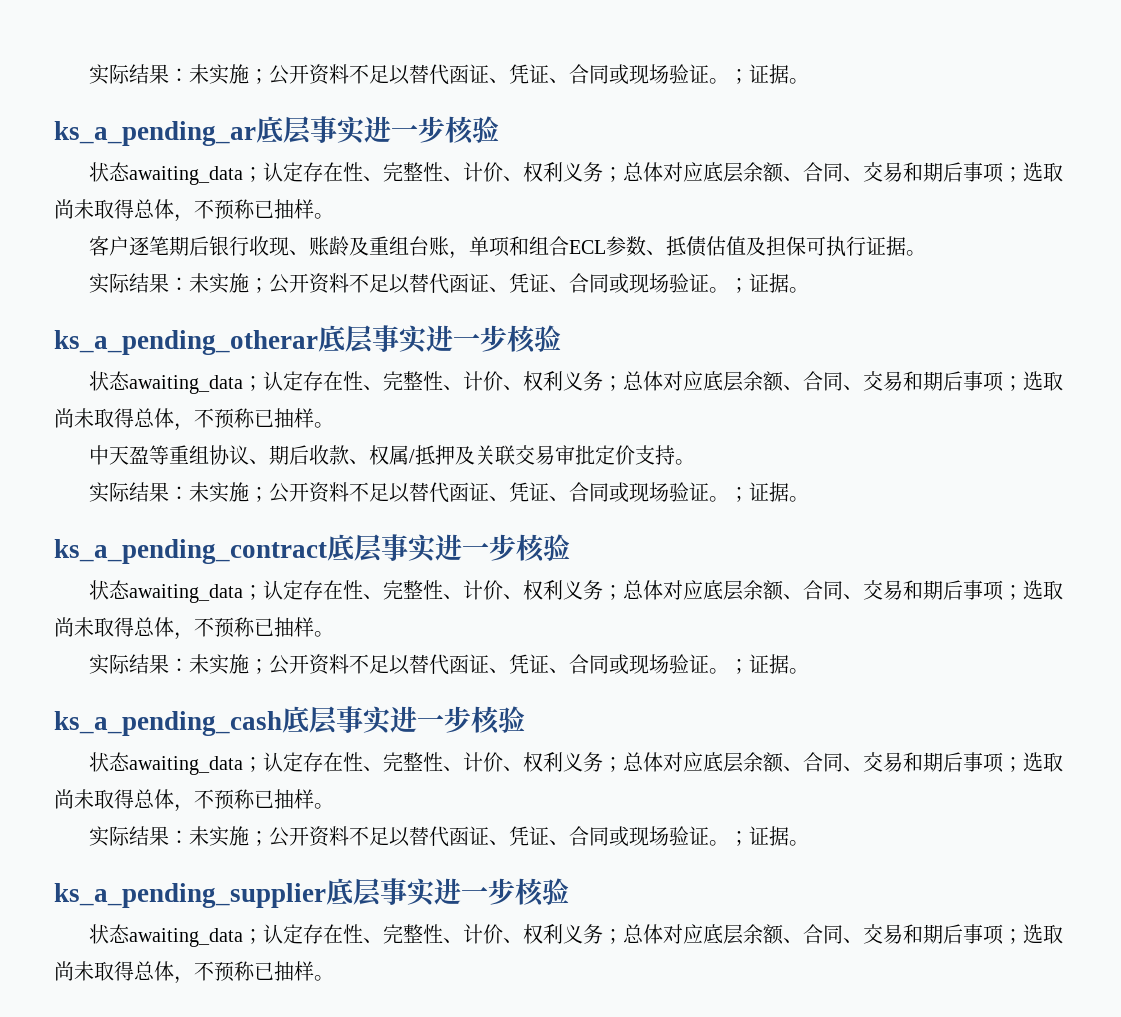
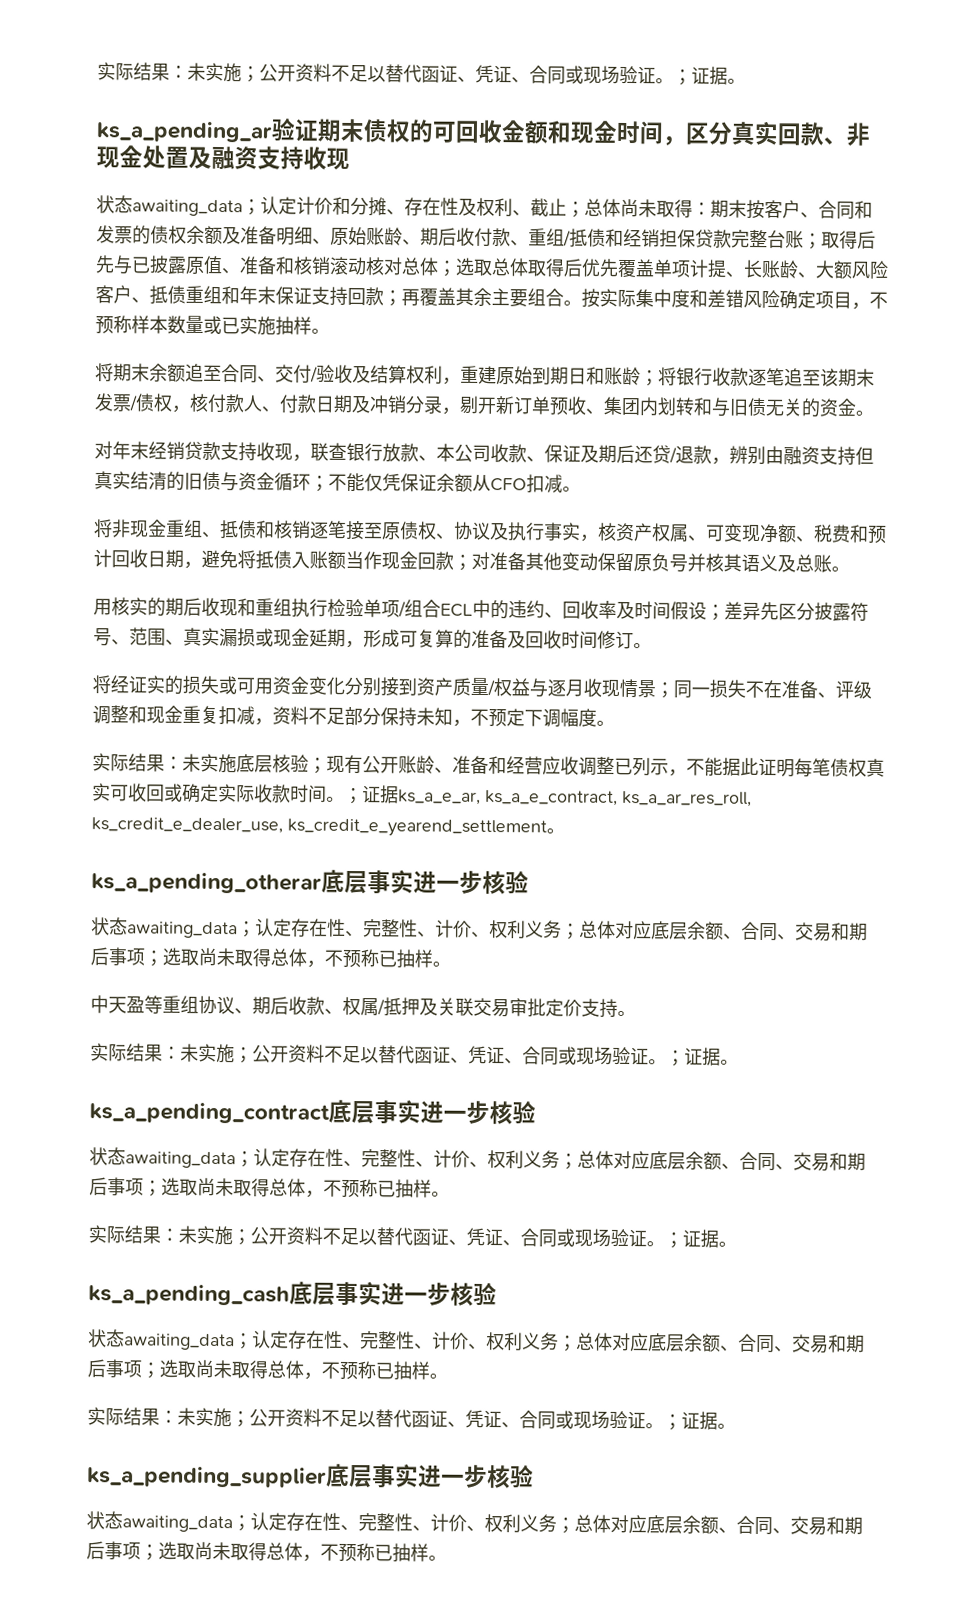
- ks_a_pending_ar底层事实进一步核验
- 状态awaiting_data；认定存在性、完整性、计价、权利义务；总体对应底层余额、合同、交易和期后事项；选取尚未取得总体，不预称已抽样。
- 客户逐笔期后银行收现、账龄及重组台账，单项和组合ECL参数、抵债估值及担保可执行证据。
- 实际结果：未实施；公开资料不足以替代函证、凭证、合同或现场验证。；证据。
+ ks_a_pending_ar验证期末债权的可回收金额和现金时间，区分真实回款、非现金处置及融资支持收现
+ 状态awaiting_data；认定计价和分摊、存在性及权利、截止；总体尚未取得：期末按客户、合同和发票的债权余额及准备明细、原始账龄、期后收付款、重组/抵债和经销担保贷款完整台账；取得后先与已披露原值、准备和核销滚动核对总体；选取总体取得后优先覆盖单项计提、长账龄、大额风险客户、抵债重组和年末保证支持回款；再覆盖其余主要组合。按实际集中度和差错风险确定项目，不预称样本数量或已实施抽样。
+ 将期末余额追至合同、交付/验收及结算权利，重建原始到期日和账龄；将银行收款逐笔追至该期末发票/债权，核付款人、付款日期及冲销分录，剔开新订单预收、集团内划转和与旧债无关的资金。
+ 对年末经销贷款支持收现，联查银行放款、本公司收款、保证及期后还贷/退款，辨别由融资支持但真实结清的旧债与资金循环；不能仅凭保证余额从CFO扣减。
+ 将非现金重组、抵债和核销逐笔接至原债权、协议及执行事实，核资产权属、可变现净额、税费和预计回收日期，避免将抵债入账额当作现金回款；对准备其他变动保留原负号并核其语义及总账。
+ 用核实的期后收现和重组执行检验单项/组合ECL中的违约、回收率及时间假设；差异先区分披露符号、范围、真实漏损或现金延期，形成可复算的准备及回收时间修订。
+ 将经证实的损失或可用资金变化分别接到资产质量/权益与逐月收现情景；同一损失不在准备、评级调整和现金重复扣减，资料不足部分保持未知，不预定下调幅度。
+ 实际结果：未实施底层核验；现有公开账龄、准备和经营应收调整已列示，不能据此证明每笔债权真实可收回或确定实际收款时间。；证据ks_a_e_ar, ks_a_e_contract, ks_a_ar_res_roll, ks_credit_e_dealer_use, ks_credit_e_yearend_settlement。

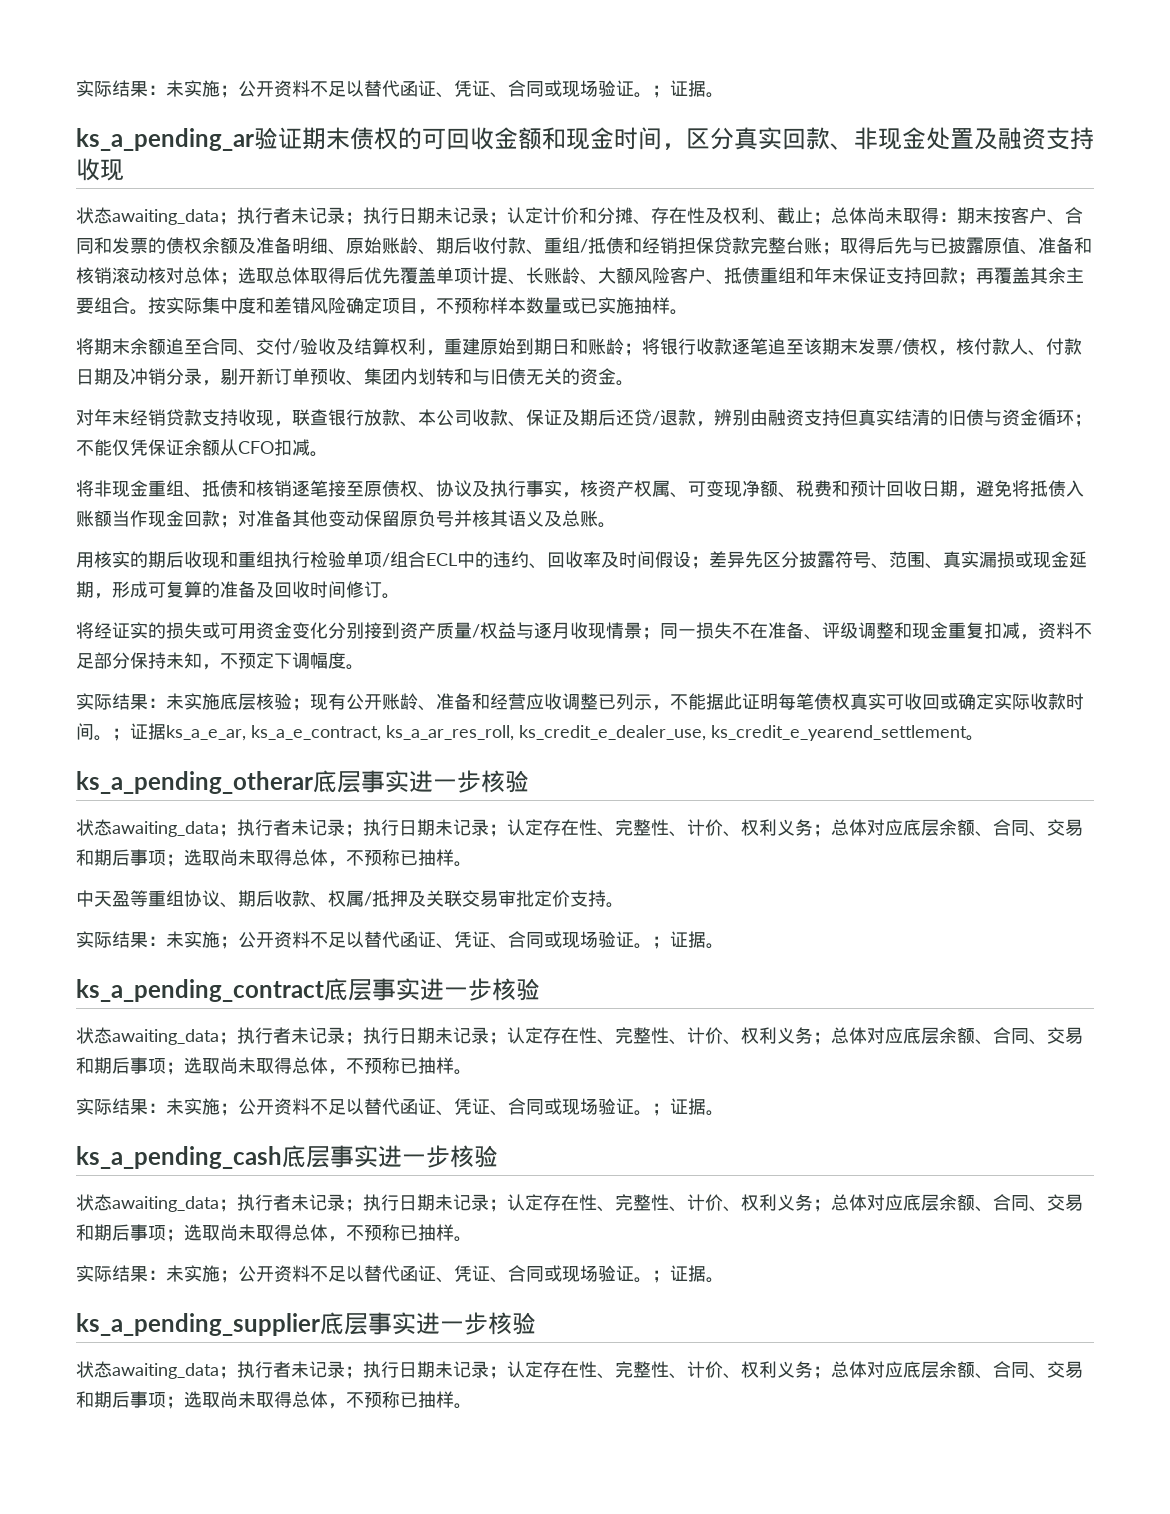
  ks_a_pending_ar验证期末债权的可回收金额和现金时间，区分真实回款、非现金处置及融资支持收现
- 状态awaiting_data；
+ 状态awaiting_data；执行者未记录；执行日期未记录；
  ks_a_pending_otherar底层事实进一步核验
- 状态awaiting_data；认定存在性、完整性、计价、权利义务；总体对应底层余额、合同、交易和期后事项；选取尚未取得总体，不预称已抽样。
+ 状态awaiting_data；执行者未记录；执行日期未记录；认定存在性、完整性、计价、权利义务；总体对应底层余额、合同、交易和期后事项；选取尚未取得总体，不预称已抽样。
  ks_a_pending_contract底层事实进一步核验
- 状态awaiting_data；认定存在性、完整性、计价、权利义务；总体对应底层余额、合同、交易和期后事项；选取尚未取得总体，不预称已抽样。
+ 状态awaiting_data；执行者未记录；执行日期未记录；认定存在性、完整性、计价、权利义务；总体对应底层余额、合同、交易和期后事项；选取尚未取得总体，不预称已抽样。
  ks_a_pending_cash底层事实进一步核验
- 状态awaiting_data；认定存在性、完整性、计价、权利义务；总体对应底层余额、合同、交易和期后事项；选取尚未取得总体，不预称已抽样。
+ 状态awaiting_data；执行者未记录；执行日期未记录；认定存在性、完整性、计价、权利义务；总体对应底层余额、合同、交易和期后事项；选取尚未取得总体，不预称已抽样。
  ks_a_pending_supplier底层事实进一步核验
- 状态awaiting_data；认定存在性、完整性、计价、权利义务；总体对应底层余额、合同、交易和期后事项；选取尚未取得总体，不预称已抽样。
+ 状态awaiting_data；执行者未记录；执行日期未记录；认定存在性、完整性、计价、权利义务；总体对应底层余额、合同、交易和期后事项；选取尚未取得总体，不预称已抽样。

